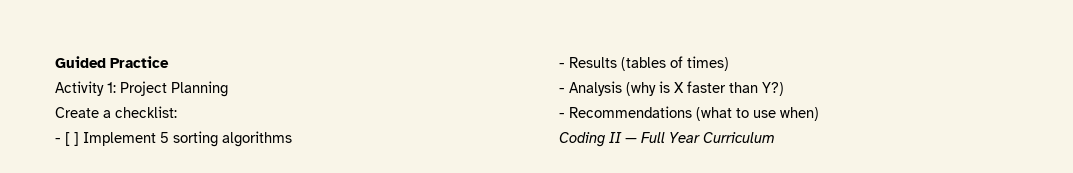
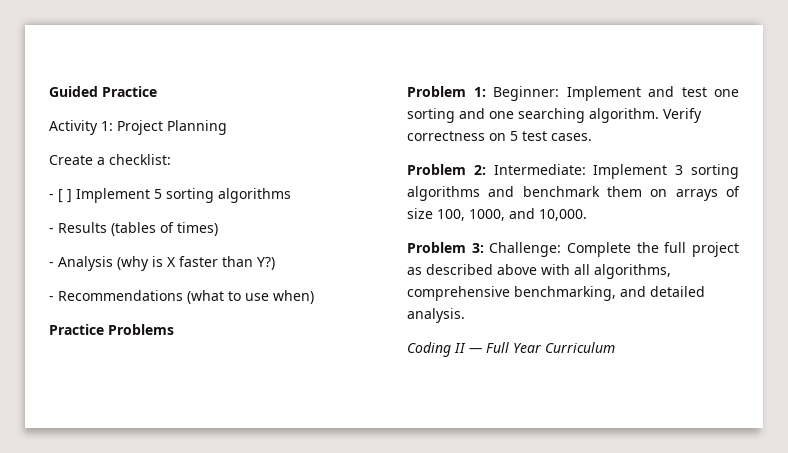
+ Practice Problems
+ Problem 1: Beginner: Implement and test one sorting and one searching algorithm. Verify correctness on 5 test cases.
+ Problem 2: Intermediate: Implement 3 sorting algorithms and benchmark them on arrays of size 100, 1000, and 10,000.
+ Problem 3: Challenge: Complete the full project as described above with all algorithms, comprehensive benchmarking, and detailed analysis.

